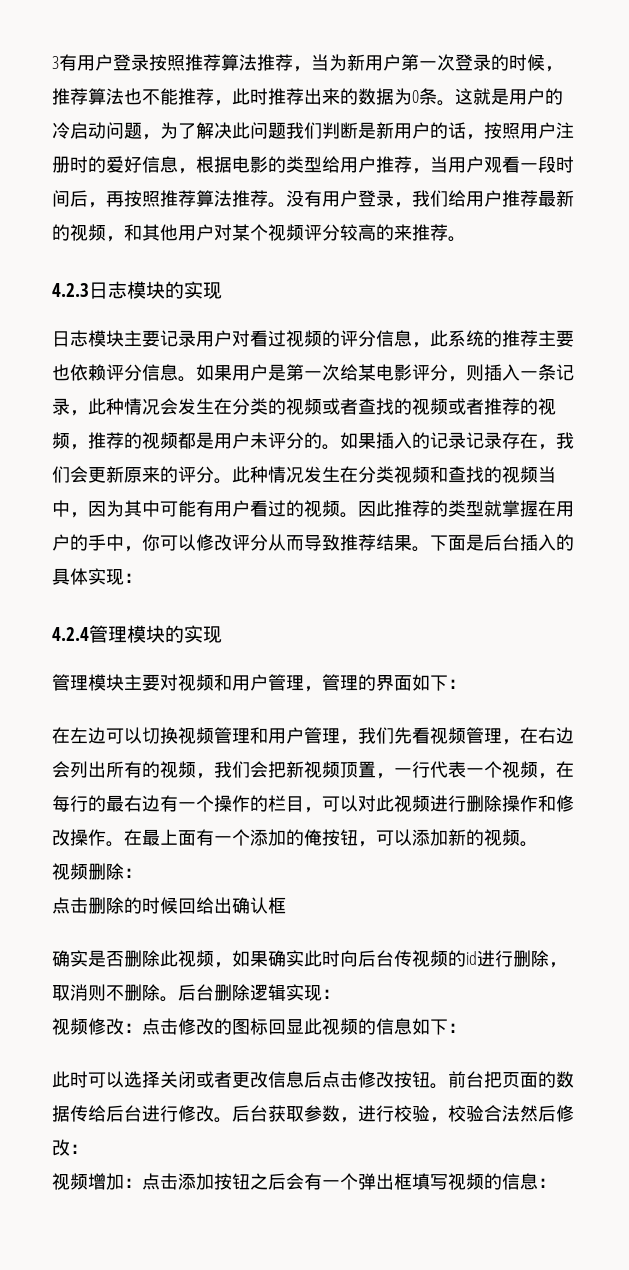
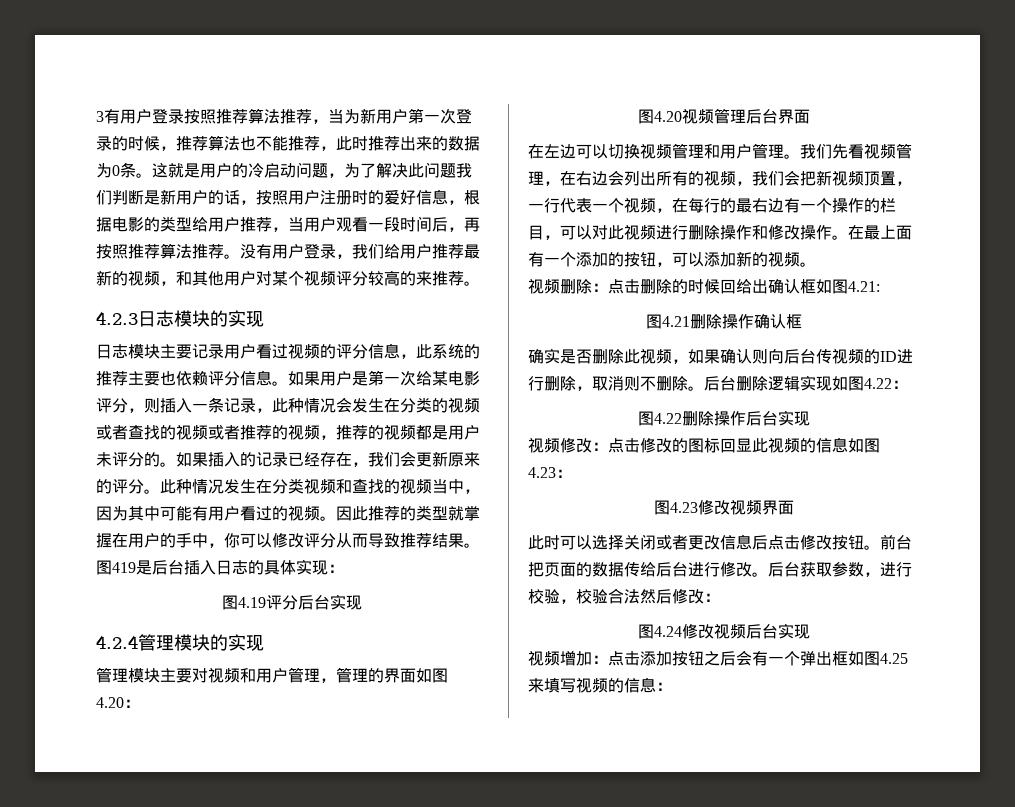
- 日志模块主要记录用户对看过视频的评分信息，此系统的推荐主要也依赖评分信息。
+ 日志模块主要记录用户看过视频的评分信息，此系统的推荐主要也依赖评分信息。
- 如果插入的记录记录存在，我们会更新原来的评分。
+ 如果插入的记录已经存在，我们会更新原来的评分。
- 下面是后台插入的具体实现：
+ 图419是后台插入日志的具体实现：
+ 图4.19评分后台实现
- 管理模块主要对视频和用户管理，管理的界面如下：
+ 管理模块主要对视频和用户管理，管理的界面如图4.20：
+ 图4.20视频管理后台界面
- 在左边可以切换视频管理和用户管理，我们先看视频管理，在右边会列出所有的视频，我们会把新视频顶置，一行代表一个视频，在每行的最右边有一个操作的栏目，可以对此视频进行删除操作和修改操作。
+ 在左边可以切换视频管理和用户管理。我们先看视频管理，在右边会列出所有的视频，我们会把新视频顶置，一行代表一个视频，在每行的最右边有一个操作的栏目，可以对此视频进行删除操作和修改操作。
- 在最上面有一个添加的俺按钮，可以添加新的视频。
+ 在最上面有一个添加的按钮，可以添加新的视频。
- 视频删除：
- 点击删除的时候回给出确认框
+ 视频删除：点击删除的时候回给出确认框如图4.21:
+ 图4.21删除操作确认框
- 确实是否删除此视频，如果确实此时向后台传视频的id进行删除，取消则不删除。
+ 确实是否删除此视频，如果确认则向后台传视频的ID进行删除，取消则不删除。
- 后台删除逻辑实现：
+ 后台删除逻辑实现如图4.22：
+ 图4.22删除操作后台实现
- 视频修改：点击修改的图标回显此视频的信息如下：
+ 视频修改：点击修改的图标回显此视频的信息如图4.23：
+ 图4.23修改视频界面
+ 图4.24修改视频后台实现
- 视频增加：点击添加按钮之后会有一个弹出框填写视频的信息：
+ 视频增加：点击添加按钮之后会有一个弹出框如图4.25来填写视频的信息：

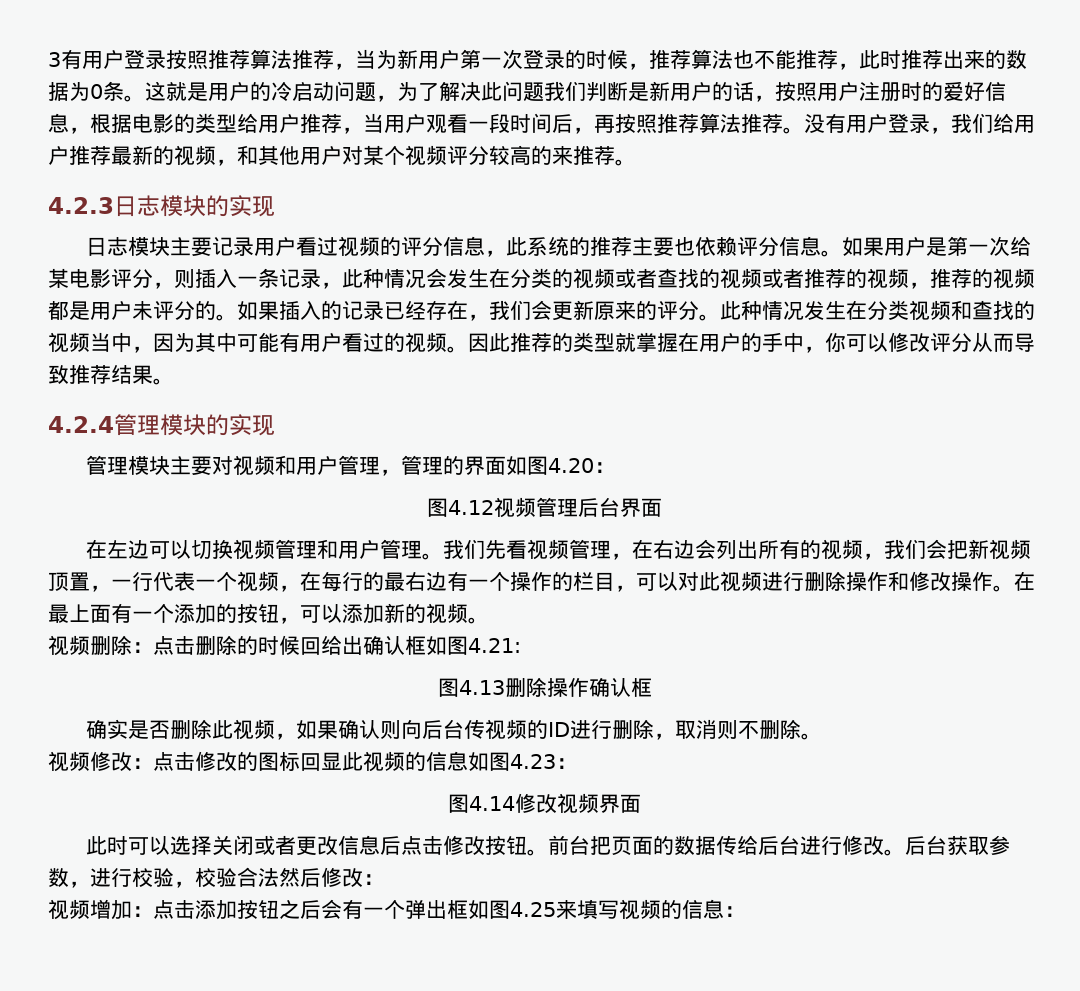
- 图419是后台插入日志的具体实现：
- 图4.19评分后台实现
- 图4.20视频管理后台界面
+ 图4.12视频管理后台界面
- 图4.21删除操作确认框
+ 图4.13删除操作确认框
- 后台删除逻辑实现如图4.22：
- 图4.22删除操作后台实现
- 图4.23修改视频界面
+ 图4.14修改视频界面
- 图4.24修改视频后台实现

